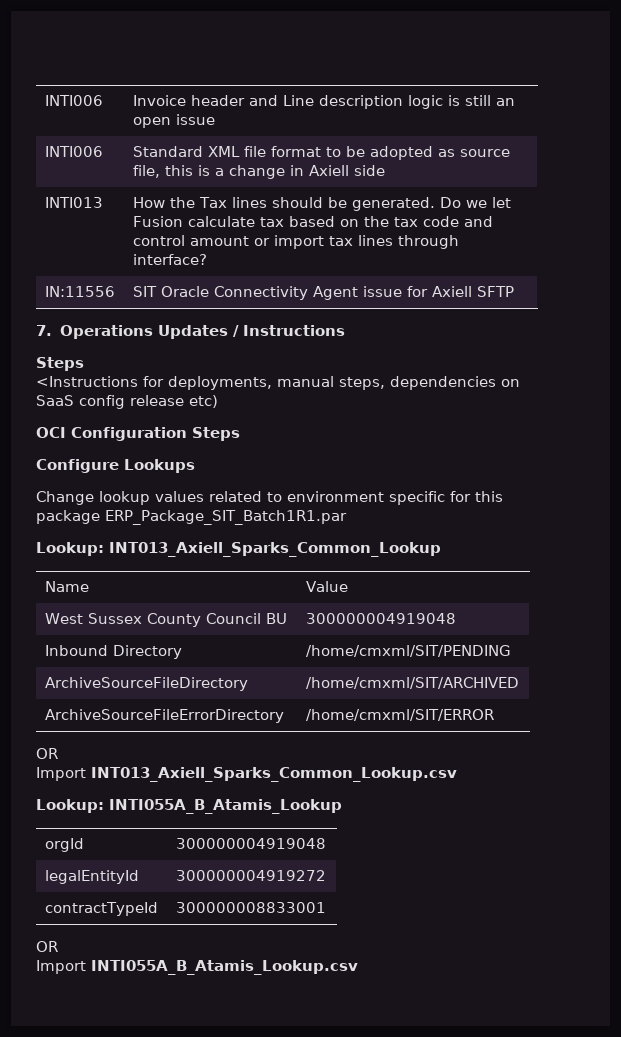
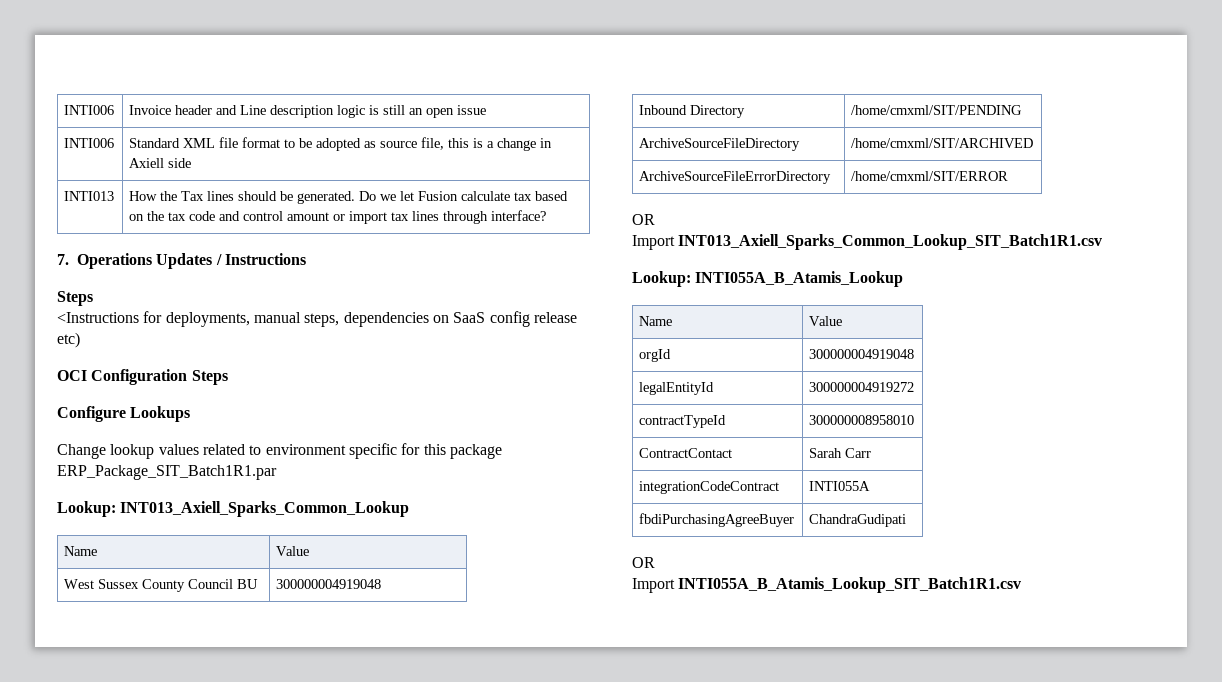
- IN:11556 | SIT Oracle Connectivity Agent issue for Axiell SFTP
- Import INT013_Axiell_Sparks_Common_Lookup.csv
+ Import INT013_Axiell_Sparks_Common_Lookup_SIT_Batch1R1.csv
  Lookup: INTI055A_B_Atamis_Lookup
+ Name | Value
- contractTypeId | 300000008833001
+ contractTypeId | 300000008958010
+ ContractContact | Sarah Carr
+ integrationCodeContract | INTI055A
+ fbdiPurchasingAgreeBuyer | ChandraGudipati
  OR
- Import INTI055A_B_Atamis_Lookup.csv
+ Import INTI055A_B_Atamis_Lookup_SIT_Batch1R1.csv

